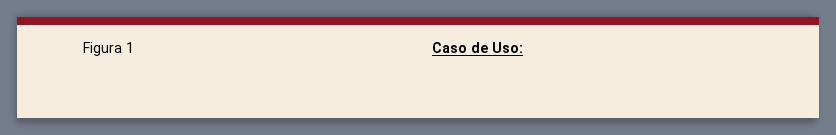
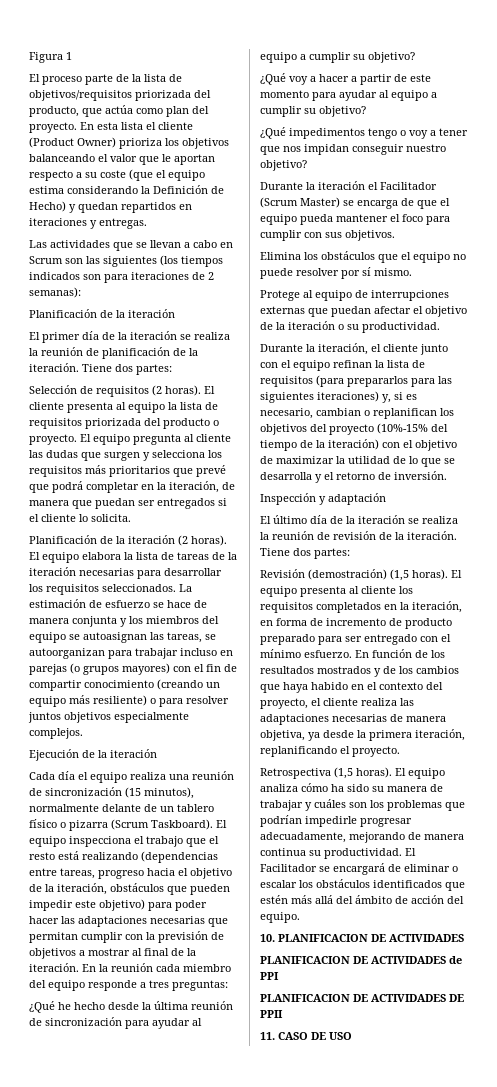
- Caso de Uso:
+ El proceso parte de la lista de objetivos/requisitos priorizada del producto, que actúa como plan del proyecto. En esta lista el cliente (Product Owner) prioriza los objetivos balanceando el valor que le aportan respecto a su coste (que el equipo estima considerando la Definición de Hecho) y quedan repartidos en iteraciones y entregas.
+ Las actividades que se llevan a cabo en Scrum son las siguientes (los tiempos indicados son para iteraciones de 2 semanas):
+ Planificación de la iteración
+ El primer día de la iteración se realiza la reunión de planificación de la iteración. Tiene dos partes:
+ Selección de requisitos (2 horas). El cliente presenta al equipo la lista de requisitos priorizada del producto o proyecto. El equipo pregunta al cliente las dudas que surgen y selecciona los requisitos más prioritarios que prevé que podrá completar en la iteración, de manera que puedan ser entregados si el cliente lo solicita.
+ Planificación de la iteración (2 horas). El equipo elabora la lista de tareas de la iteración necesarias para desarrollar los requisitos seleccionados. La estimación de esfuerzo se hace de manera conjunta y los miembros del equipo se autoasignan las tareas, se autoorganizan para trabajar incluso en parejas (o grupos mayores) con el fin de compartir conocimiento (creando un equipo más resiliente) o para resolver juntos objetivos especialmente complejos.
+ Ejecución de la iteración
+ Cada día el equipo realiza una reunión de sincronización (15 minutos), normalmente delante de un tablero físico o pizarra (Scrum Taskboard). El equipo inspecciona el trabajo que el resto está realizando (dependencias entre tareas, progreso hacia el objetivo de la iteración, obstáculos que pueden impedir este objetivo) para poder hacer las adaptaciones necesarias que permitan cumplir con la previsión de objetivos a mostrar al final de la iteración. En la reunión cada miembro del equipo responde a tres preguntas:
+ ¿Qué he hecho desde la última reunión de sincronización para ayudar al equipo a cumplir su objetivo?
+ ¿Qué voy a hacer a partir de este momento para ayudar al equipo a cumplir su objetivo?
+ ¿Qué impedimentos tengo o voy a tener que nos impidan conseguir nuestro objetivo?
+ Durante la iteración el Facilitador (Scrum Master) se encarga de que el equipo pueda mantener el foco para cumplir con sus objetivos.
+ Elimina los obstáculos que el equipo no puede resolver por sí mismo.
+ Protege al equipo de interrupciones externas que puedan afectar el objetivo de la iteración o su productividad.
+ Durante la iteración, el cliente junto con el equipo refinan la lista de requisitos (para prepararlos para las siguientes iteraciones) y, si es necesario, cambian o replanifican los objetivos del proyecto (10%-15% del tiempo de la iteración) con el objetivo de maximizar la utilidad de lo que se desarrolla y el retorno de inversión.
+ Inspección y adaptación
+ El último día de la iteración se realiza la reunión de revisión de la iteración. Tiene dos partes:
+ Revisión (demostración) (1,5 horas). El equipo presenta al cliente los requisitos completados en la iteración, en forma de incremento de producto preparado para ser entregado con el mínimo esfuerzo. En función de los resultados mostrados y de los cambios que haya habido en el contexto del proyecto, el cliente realiza las adaptaciones necesarias de manera objetiva, ya desde la primera iteración, replanificando el proyecto.
+ Retrospectiva (1,5 horas). El equipo analiza cómo ha sido su manera de trabajar y cuáles son los problemas que podrían impedirle progresar adecuadamente, mejorando de manera continua su productividad. El Facilitador se encargará de eliminar o escalar los obstáculos identificados que estén más allá del ámbito de acción del equipo.
+ 10. PLANIFICACION DE ACTIVIDADES
+ PLANIFICACION DE ACTIVIDADES de PPI
+ PLANIFICACION DE ACTIVIDADES DE PPII
+ 11. CASO DE USO

